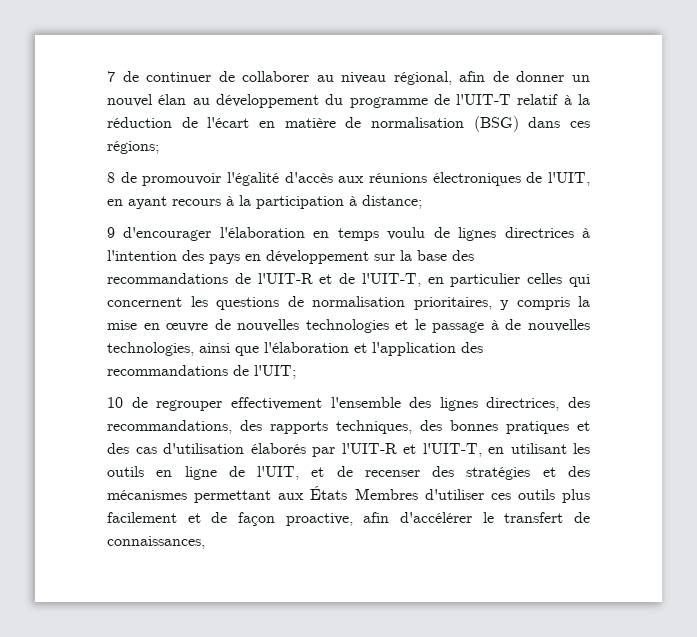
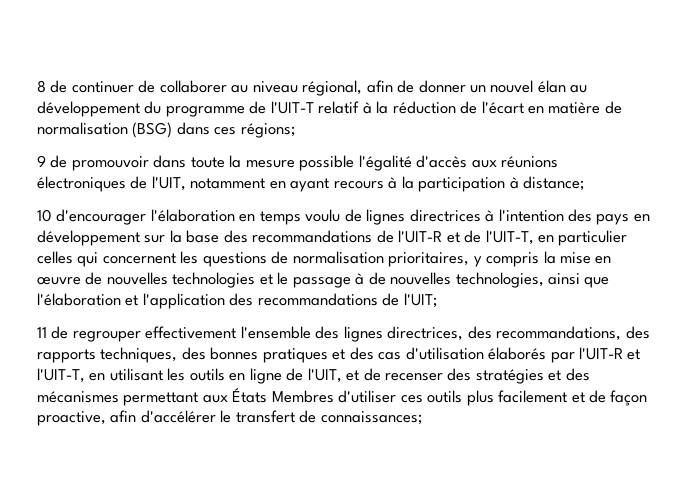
- 7 de continuer de collaborer au niveau régional, afin de donner un nouvel élan au développement du programme de l'UIT-T relatif à la réduction de l'écart en matière de normalisation (BSG) dans ces régions;
+ 8 de continuer de collaborer au niveau régional, afin de donner un nouvel élan au développement du programme de l'UIT-T relatif à la réduction de l'écart en matière de normalisation (BSG) dans ces régions;
- 8 de promouvoir l'égalité d'accès aux réunions électroniques de l'UIT, en ayant recours à la participation à distance;
+ 9 de promouvoir dans toute la mesure possible l'égalité d'accès aux réunions électroniques de l'UIT, notamment en ayant recours à la participation à distance;
- 9 d'encourager l'élaboration en temps voulu de lignes directrices à l'intention des pays en développement sur la base des recommandations de l'UIT-R et de l'UIT-T, en particulier celles qui concernent les questions de normalisation prioritaires, y compris la mise en œuvre de nouvelles technologies et le passage à de nouvelles technologies, ainsi que l'élaboration et l'application des recommandations de l'UIT;
+ 10 d'encourager l'élaboration en temps voulu de lignes directrices à l'intention des pays en développement sur la base des recommandations de l'UIT-R et de l'UIT-T, en particulier celles qui concernent les questions de normalisation prioritaires, y compris la mise en œuvre de nouvelles technologies et le passage à de nouvelles technologies, ainsi que l'élaboration et l'application des recommandations de l'UIT;
- 10 de regrouper effectivement l'ensemble des lignes directrices, des recommandations, des rapports techniques, des bonnes pratiques et des cas d'utilisation élaborés par l'UIT-R et l'UIT-T, en utilisant les outils en ligne de l'UIT, et de recenser des stratégies et des mécanismes permettant aux États Membres d'utiliser ces outils plus facilement et de façon proactive, afin d'accélérer le transfert de connaissances,
+ 11 de regrouper effectivement l'ensemble des lignes directrices, des recommandations, des rapports techniques, des bonnes pratiques et des cas d'utilisation élaborés par l'UIT-R et l'UIT-T, en utilisant les outils en ligne de l'UIT, et de recenser des stratégies et des mécanismes permettant aux États Membres d'utiliser ces outils plus facilement et de façon proactive, afin d'accélérer le transfert de connaissances;

